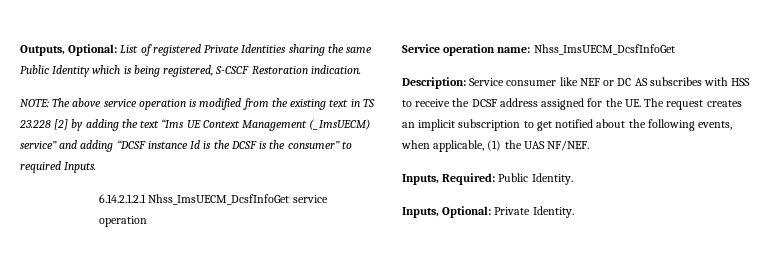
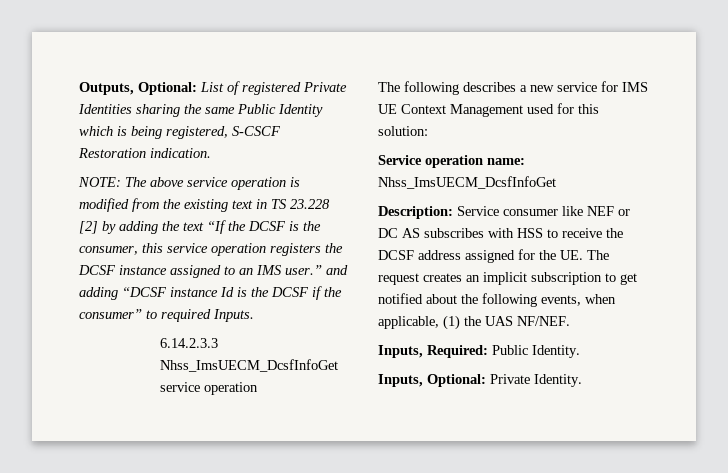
- NOTE: The above service operation is modified from the existing text in TS 23.228 [2] by adding the text “Ims UE Context Management (_ImsUECM) service” and adding “DCSF instance Id is the DCSF is the consumer” to required Inputs.
+ NOTE: The above service operation is modified from the existing text in TS 23.228 [2] by adding the text “If the DCSF is the consumer, this service operation registers the DCSF instance assigned to an IMS user.” and adding “DCSF instance Id is the DCSF if the consumer” to required Inputs.
- 6.14.2.1.2.1 Nhss_ImsUECM_DcsfInfoGet service operation
+ 6.14.2.3.3 Nhss_ImsUECM_DcsfInfoGet service operation
+ The following describes a new service for IMS UE Context Management used for this solution:

